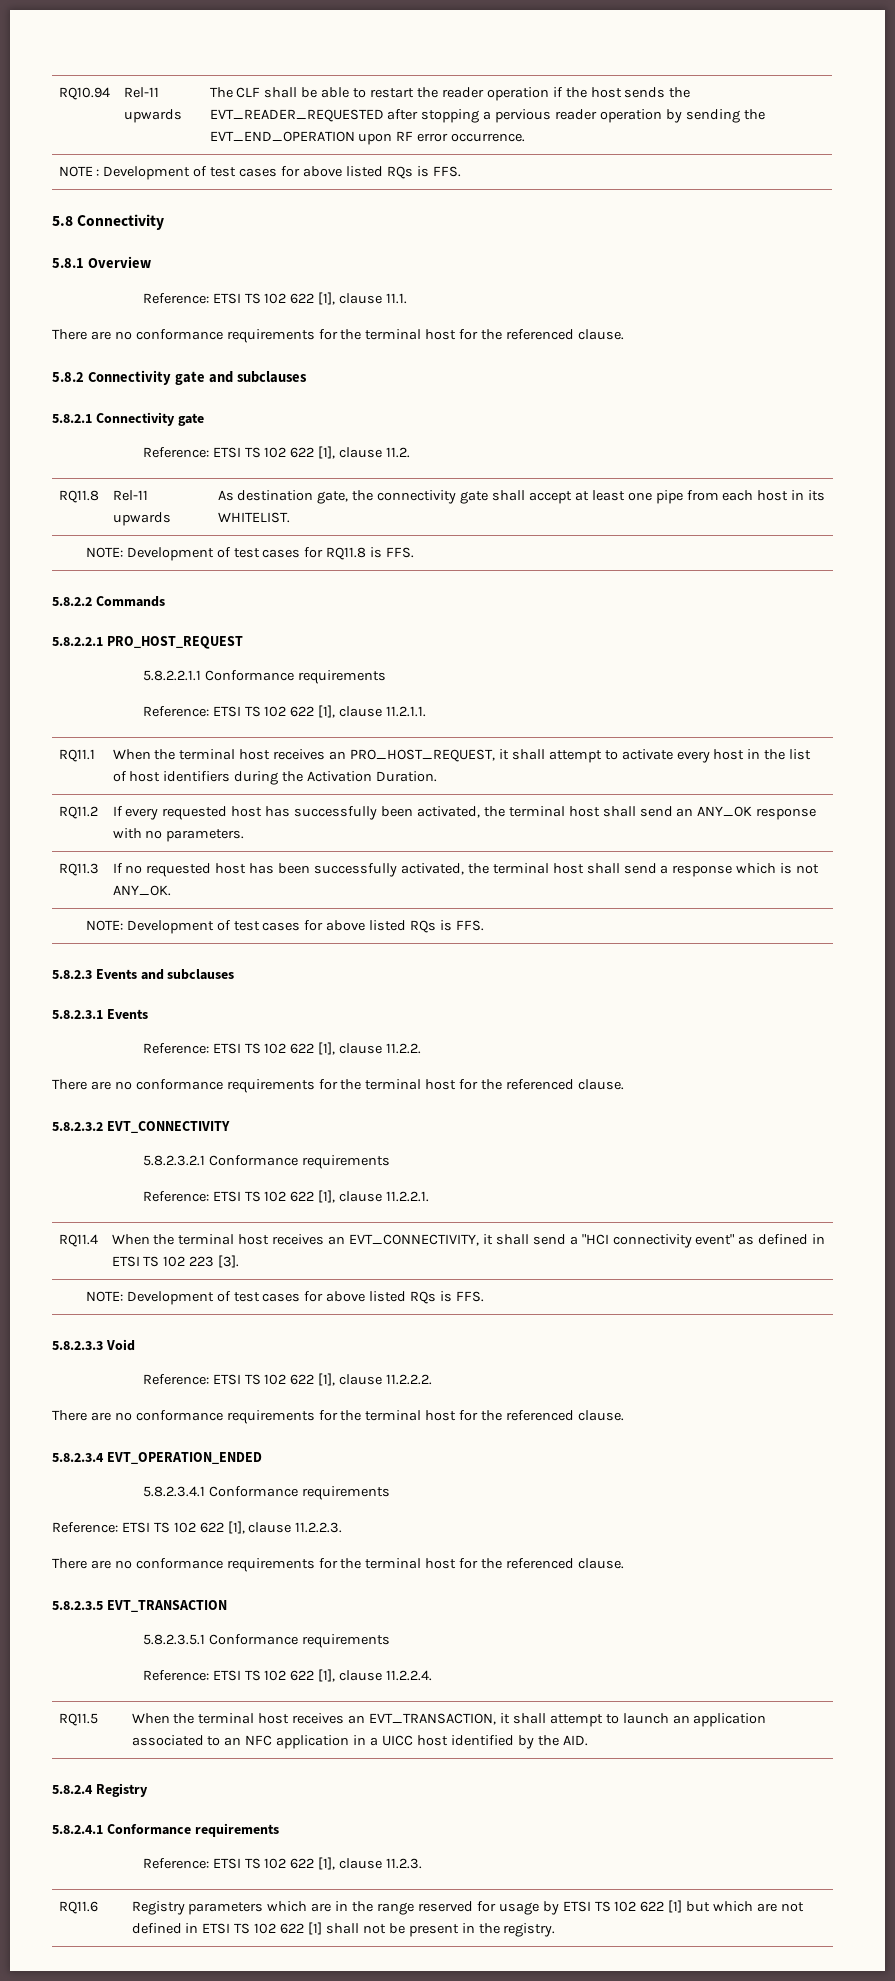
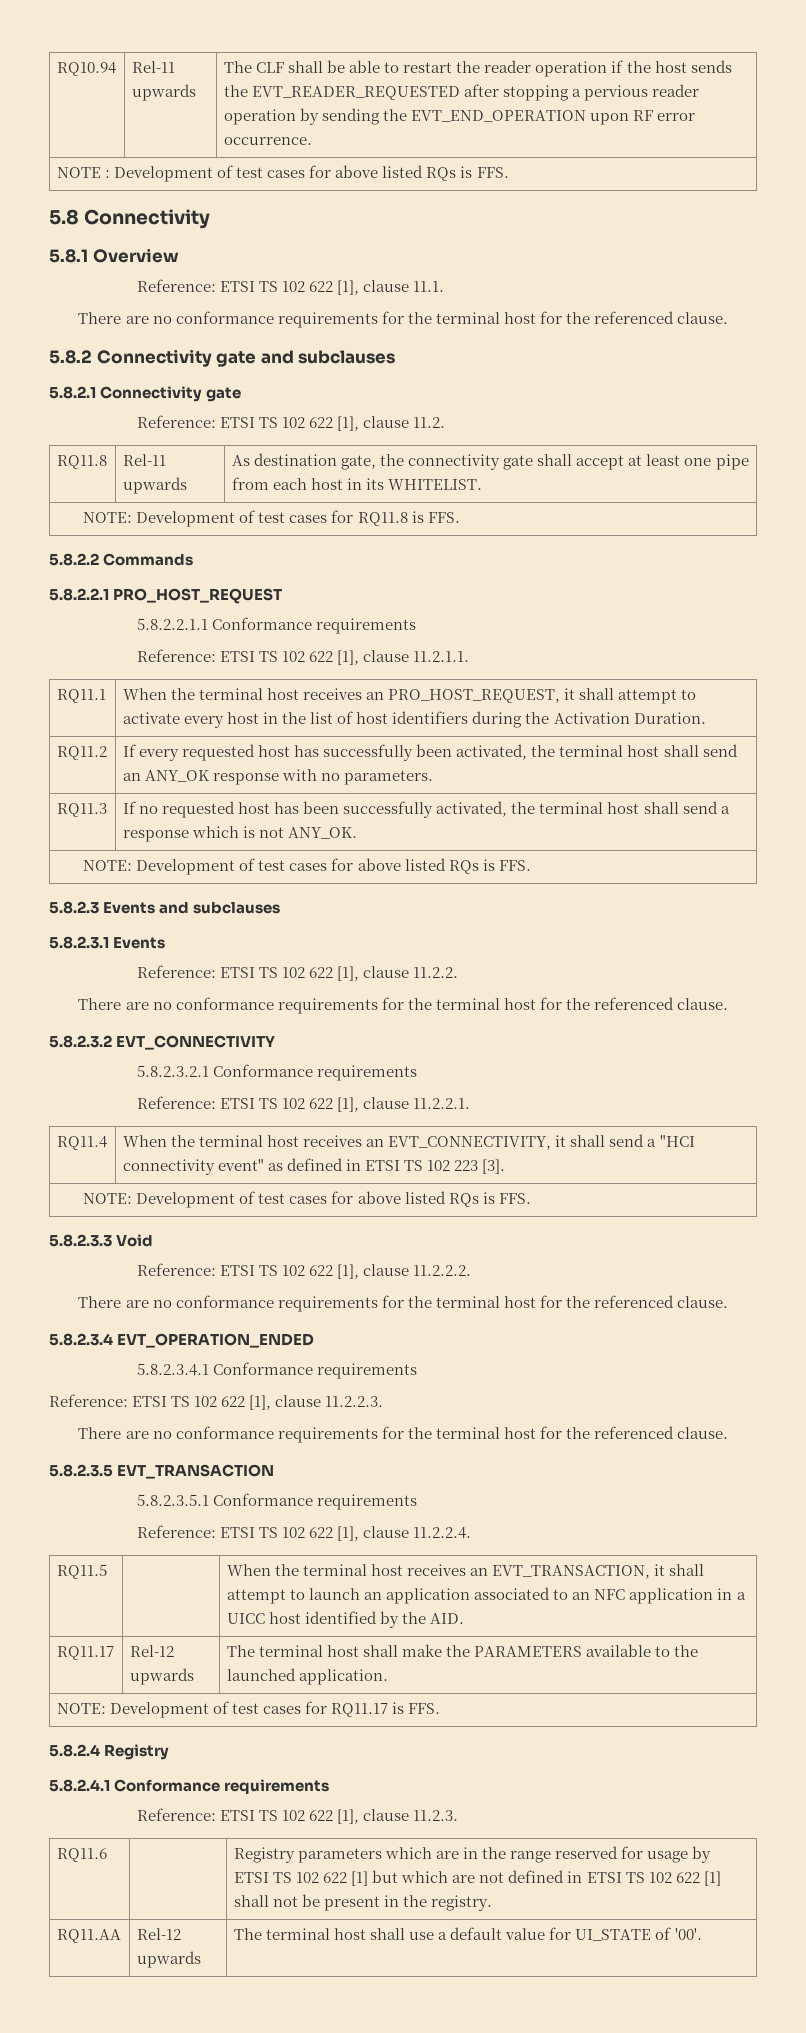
+ RQ11.17 | Rel-12 upwards | The terminal host shall make the PARAMETERS available to the launched application.
+ NOTE: Development of test cases for RQ11.17 is FFS.
+ RQ11.AA | Rel-12 upwards | The terminal host shall use a default value for UI_STATE of '00'.

